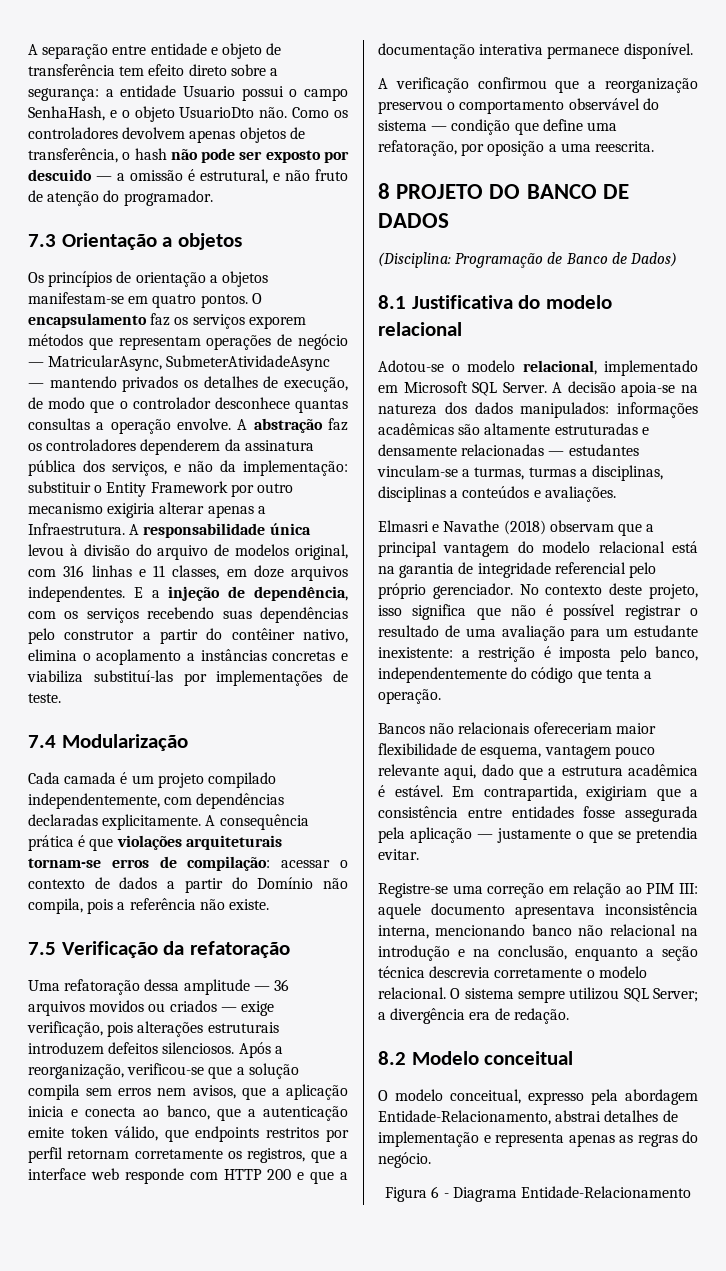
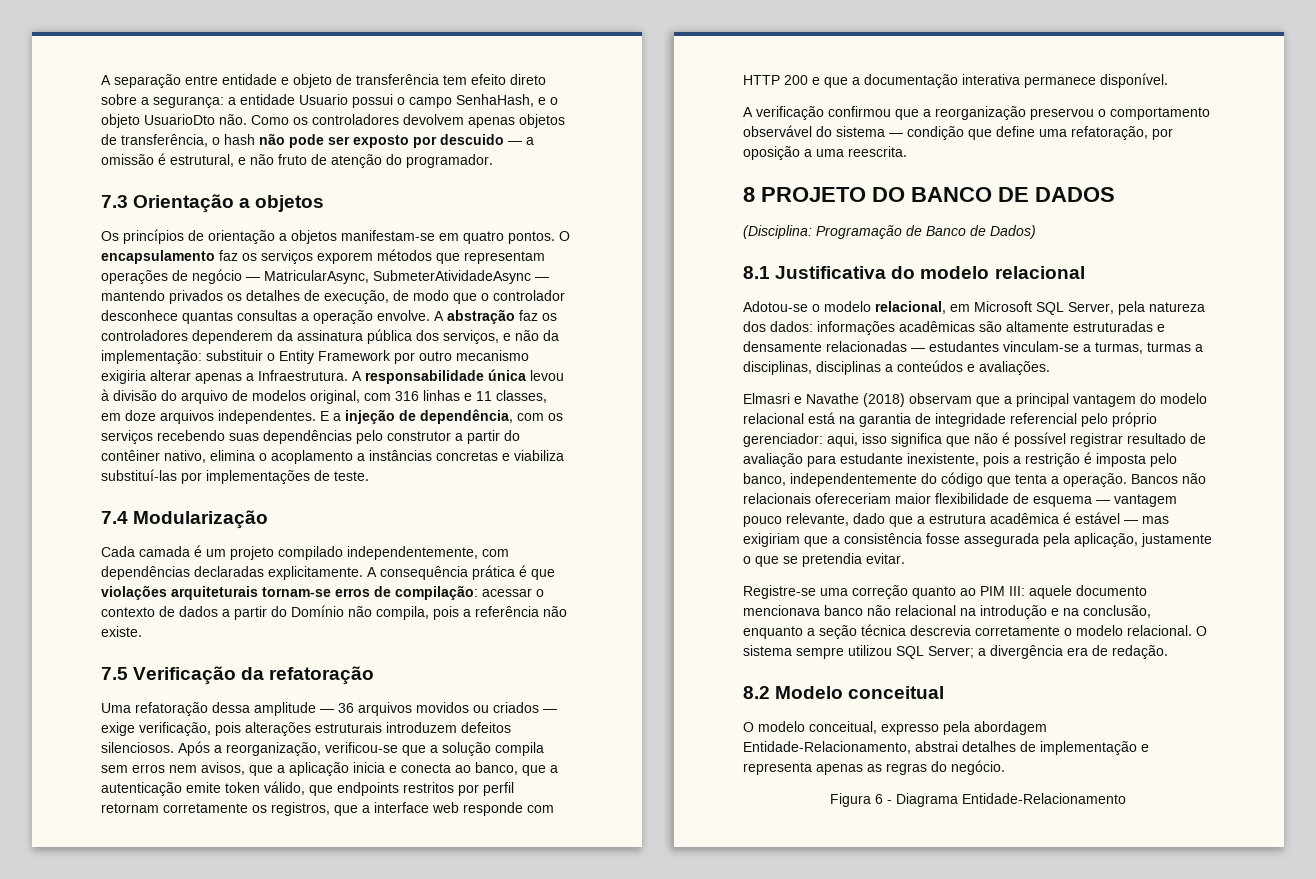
- Adotou-se o modelo relacional, implementado em Microsoft SQL Server. A decisão apoia-se na natureza dos dados manipulados: informações acadêmicas são altamente estruturadas e densamente relacionadas — estudantes vinculam-se a turmas, turmas a disciplinas, disciplinas a conteúdos e avaliações.
+ Adotou-se o modelo relacional, em Microsoft SQL Server, pela natureza dos dados: informações acadêmicas são altamente estruturadas e densamente relacionadas — estudantes vinculam-se a turmas, turmas a disciplinas, disciplinas a conteúdos e avaliações.
- Elmasri e Navathe (2018) observam que a principal vantagem do modelo relacional está na garantia de integridade referencial pelo próprio gerenciador. No contexto deste projeto, isso significa que não é possível registrar o resultado de uma avaliação para um estudante inexistente: a restrição é imposta pelo banco, independentemente do código que tenta a operação.
- Bancos não relacionais ofereceriam maior flexibilidade de esquema, vantagem pouco relevante aqui, dado que a estrutura acadêmica é estável. Em contrapartida, exigiriam que a consistência entre entidades fosse assegurada pela aplicação — justamente o que se pretendia evitar.
+ Elmasri e Navathe (2018) observam que a principal vantagem do modelo relacional está na garantia de integridade referencial pelo próprio gerenciador: aqui, isso significa que não é possível registrar resultado de avaliação para estudante inexistente, pois a restrição é imposta pelo banco, independentemente do código que tenta a operação. Bancos não relacionais ofereceriam maior flexibilidade de esquema — vantagem pouco relevante, dado que a estrutura acadêmica é estável — mas exigiriam que a consistência fosse assegurada pela aplicação, justamente o que se pretendia evitar.
- Registre-se uma correção em relação ao PIM III: aquele documento apresentava inconsistência interna, mencionando banco não relacional na introdução e na conclusão, enquanto a seção técnica descrevia corretamente o modelo relacional.
+ Registre-se uma correção quanto ao PIM III: aquele documento mencionava banco não relacional na introdução e na conclusão, enquanto a seção técnica descrevia corretamente o modelo relacional.

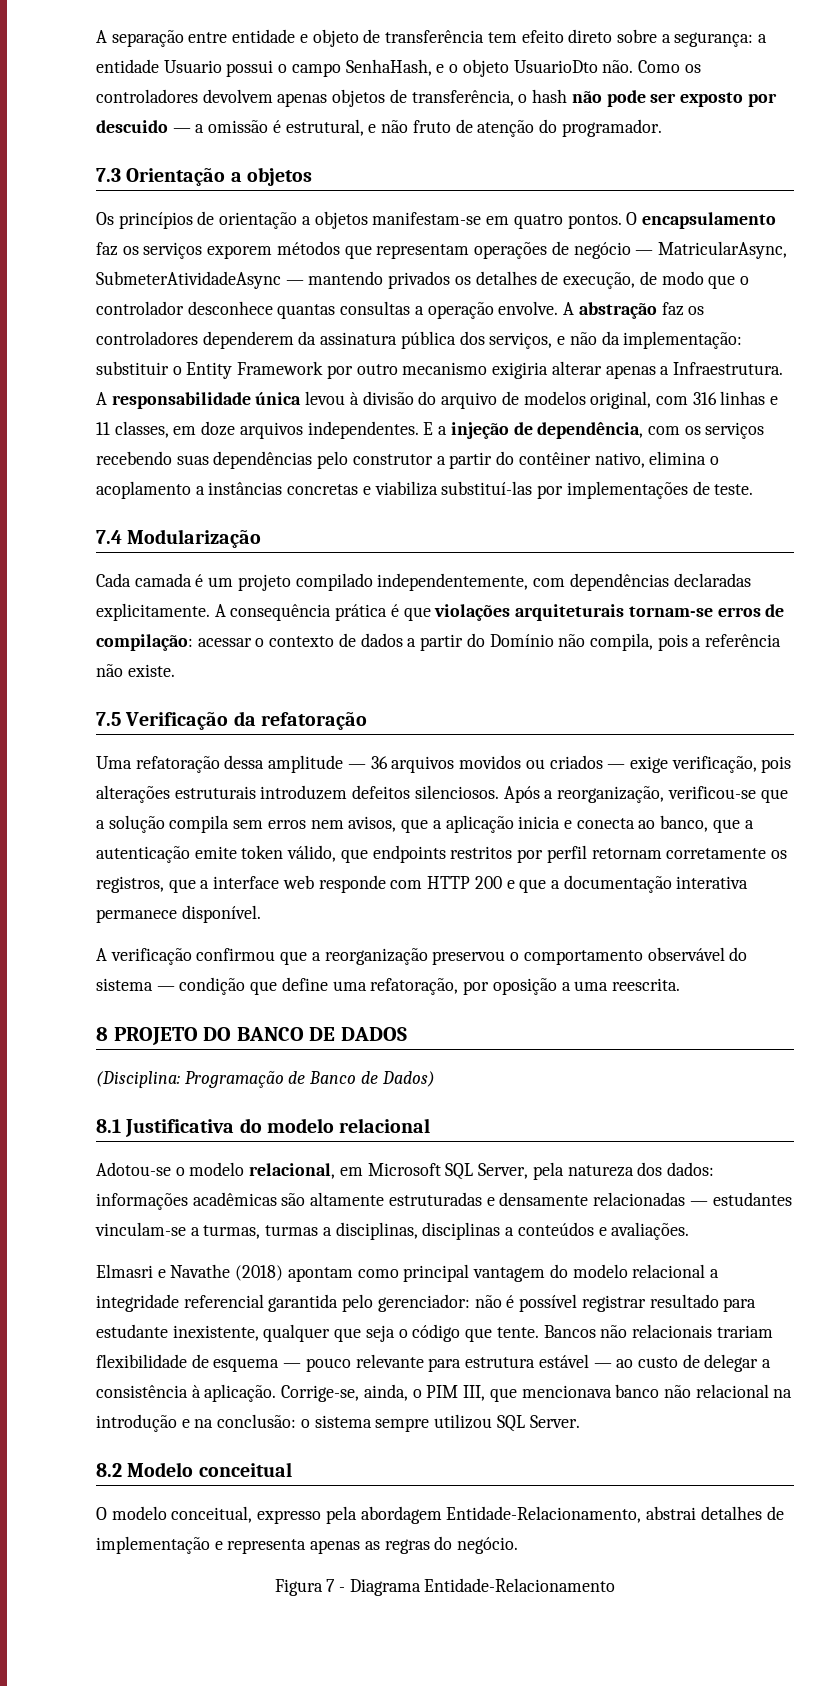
- Elmasri e Navathe (2018) observam que a principal vantagem do modelo relacional está na garantia de integridade referencial pelo próprio gerenciador: aqui, isso significa que não é possível registrar resultado de avaliação para estudante inexistente, pois a restrição é imposta pelo banco, independentemente do código que tenta a operação.
+ Elmasri e Navathe (2018) apontam como principal vantagem do modelo relacional a integridade referencial garantida pelo gerenciador: não é possível registrar resultado para estudante inexistente, qualquer que seja o código que tente.
- Bancos não relacionais ofereceriam maior flexibilidade de esquema — vantagem pouco relevante, dado que a estrutura acadêmica é estável — mas exigiriam que a consistência fosse assegurada pela aplicação, justamente o que se pretendia evitar.
- Registre-se uma correção quanto ao PIM III: aquele documento mencionava banco não relacional na introdução e na conclusão, enquanto a seção técnica descrevia corretamente o modelo relacional. O sistema sempre utilizou SQL Server; a divergência era de redação.
+ Bancos não relacionais trariam flexibilidade de esquema — pouco relevante para estrutura estável — ao custo de delegar a consistência à aplicação. Corrige-se, ainda, o PIM III, que mencionava banco não relacional na introdução e na conclusão: o sistema sempre utilizou SQL Server.
- Figura 6 - Diagrama Entidade-Relacionamento
+ Figura 7 - Diagrama Entidade-Relacionamento

